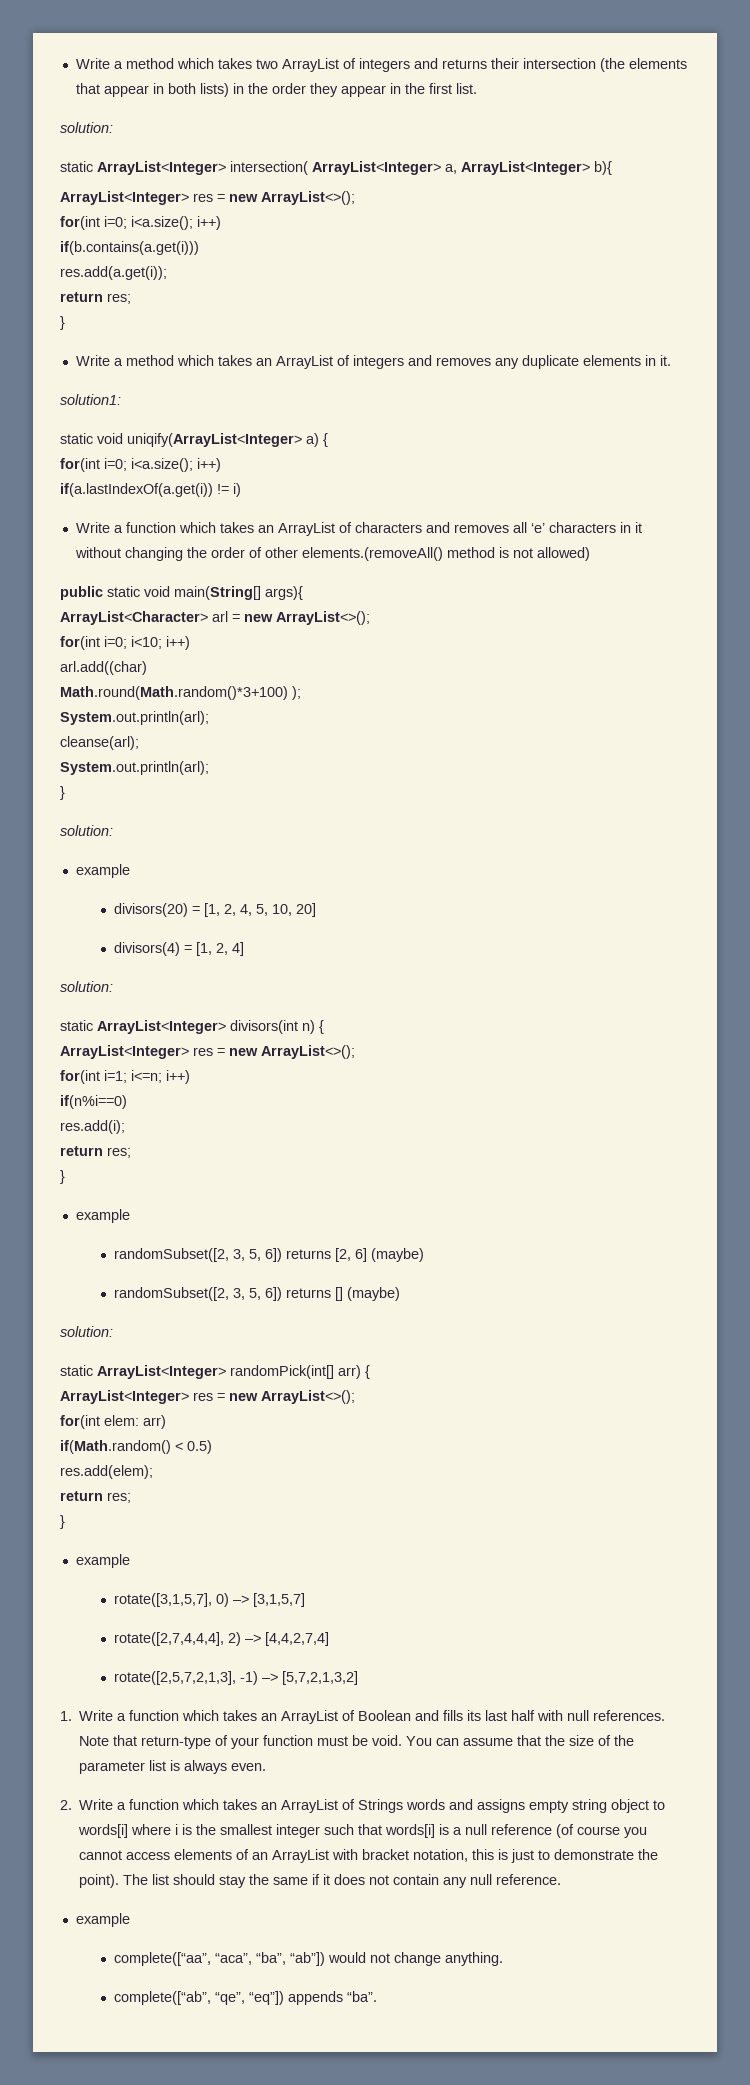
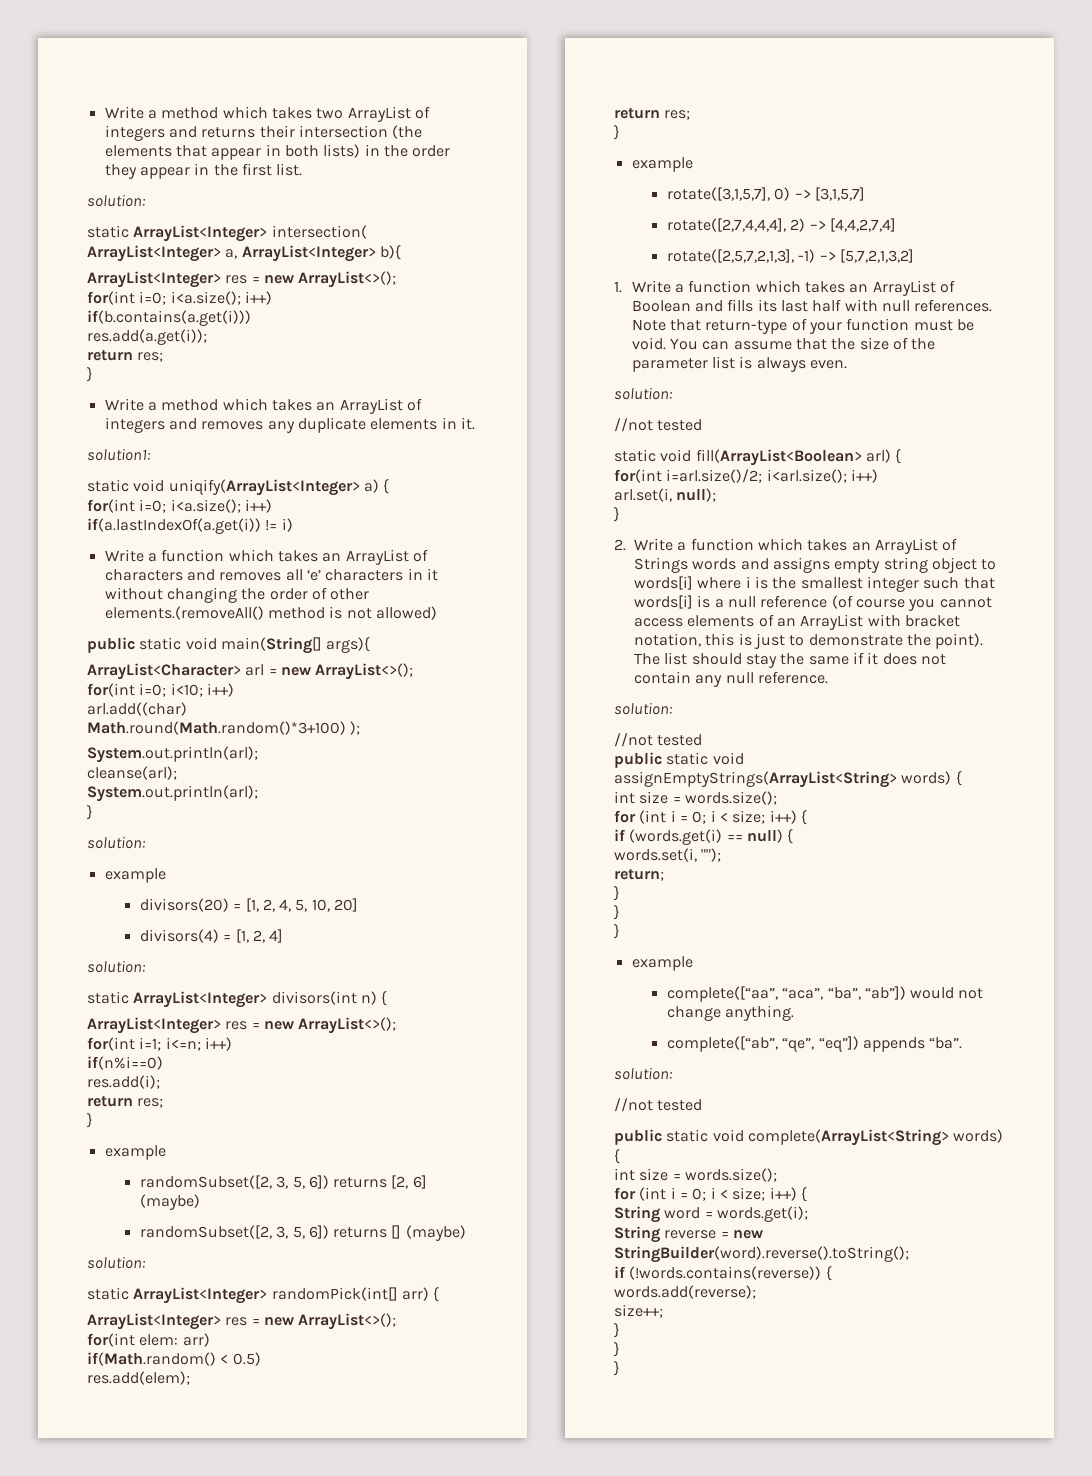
  You can assume that the size of the parameter list is always even.
+ solution:
+ //not tested
+ static void fill(ArrayList<Boolean> arl) {
+ for(int i=arl.size()/2; i<arl.size(); i++)
+ arl.set(i, null);
+ }
  The list should stay the same if it does not contain any null reference.
+ solution:
+ //not tested
+ public static void assignEmptyStrings(ArrayList<String> words) {
+ int size = words.size();
+ for (int i = 0; i < size; i++) {
+ if (words.get(i) == null) {
+ words.set(i, "");
+ return;
+ }
+ }
+ }
  complete([“ab”, “qe”, “eq”]) appends “ba”.
+ solution:
+ //not tested
+ public static void complete(ArrayList<String> words) {
+ int size = words.size();
+ for (int i = 0; i < size; i++) {
+ String word = words.get(i);
+ String reverse = new StringBuilder(word).reverse().toString();
+ if (!words.contains(reverse)) {
+ words.add(reverse);
+ size++;
+ }
+ }
+ }

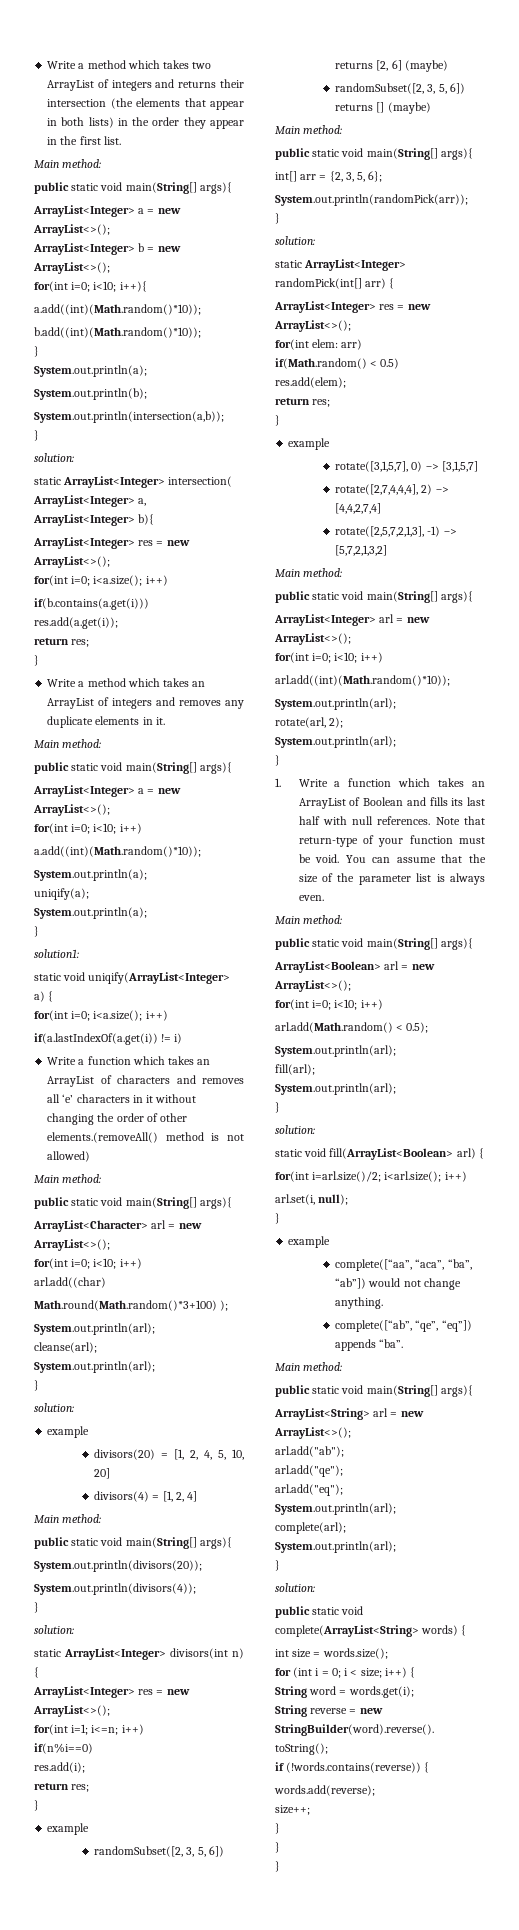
  Write a method which takes two ArrayList of integers and returns their intersection (the elements that appear in both lists) in the order they appear in the first list.
+ Main method:
+ public static void main(String[] args){
+ ArrayList<Integer> a = new ArrayList<>();
+ ArrayList<Integer> b = new ArrayList<>();
+ for(int i=0; i<10; i++){
+ a.add((int)(Math.random()*10));
+ b.add((int)(Math.random()*10));
+ }
+ System.out.println(a);
+ System.out.println(b);
+ System.out.println(intersection(a,b));
+ }
  Write a method which takes an ArrayList of integers and removes any duplicate elements in it.
+ Main method:
+ public static void main(String[] args){
+ ArrayList<Integer> a = new ArrayList<>();
+ for(int i=0; i<10; i++)
+ a.add((int)(Math.random()*10));
+ System.out.println(a);
+ uniqify(a);
+ System.out.println(a);
+ }
  Write a function which takes an ArrayList of characters and removes all ‘e’ characters in it without changing the order of other elements.(removeAll() method is not allowed)
+ Main method:
  divisors(4) = [1, 2, 4]
+ Main method:
+ public static void main(String[] args){
+ System.out.println(divisors(20));
+ System.out.println(divisors(4));
+ }
  randomSubset([2, 3, 5, 6]) returns [] (maybe)
+ Main method:
+ public static void main(String[] args){
+ int[] arr = {2, 3, 5, 6};
+ System.out.println(randomPick(arr));
+ }
  rotate([2,5,7,2,1,3], -1) –> [5,7,2,1,3,2]
+ Main method:
+ public static void main(String[] args){
+ ArrayList<Integer> arl = new ArrayList<>();
+ for(int i=0; i<10; i++)
+ arl.add((int)(Math.random()*10));
+ System.out.println(arl);
+ rotate(arl, 2);
+ System.out.println(arl);
+ }
  You can assume that the size of the parameter list is always even.
+ Main method:
+ public static void main(String[] args){
+ ArrayList<Boolean> arl = new ArrayList<>();
+ for(int i=0; i<10; i++)
+ arl.add(Math.random() < 0.5);
+ System.out.println(arl);
+ fill(arl);
+ System.out.println(arl);
+ }
  solution:
- //not tested
- 2. Write a function which takes an ArrayList of Strings words and assigns empty string object to words[i] where i is the smallest integer such that words[i] is a null reference (of course you cannot access elements of an ArrayList with bracket notation, this is just to demonstrate the point). The list should stay the same if it does not contain any null reference.
- solution:
- //not tested
- public static void assignEmptyStrings(ArrayList<String> words) {
- int size = words.size();
- for (int i = 0; i < size; i++) {
- if (words.get(i) == null) {
- words.set(i, "");
- return;
- }
- }
- }
  complete([“ab”, “qe”, “eq”]) appends “ba”.
+ Main method:
+ public static void main(String[] args){
+ ArrayList<String> arl = new ArrayList<>();
+ arl.add("ab");
+ arl.add("qe");
+ arl.add("eq");
+ System.out.println(arl);
+ complete(arl);
+ System.out.println(arl);
+ }
  solution:
- //not tested

